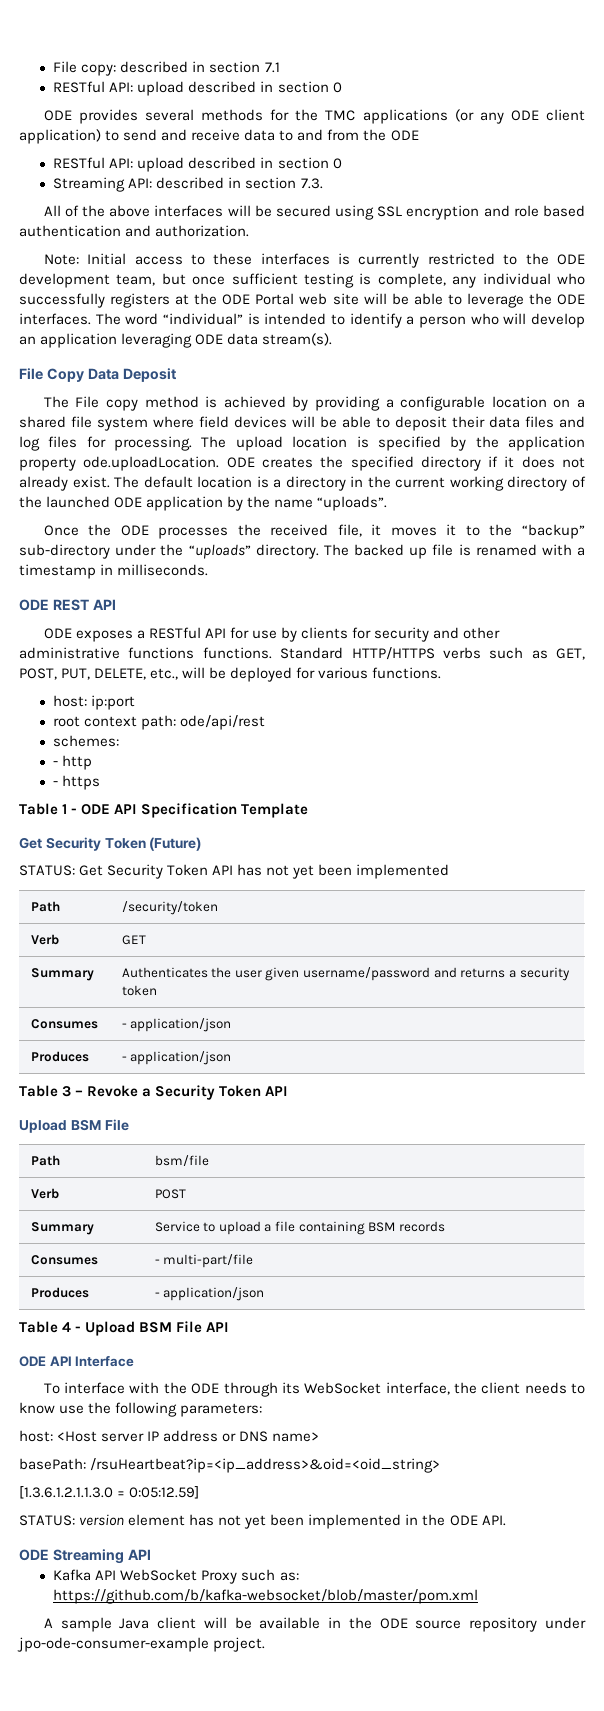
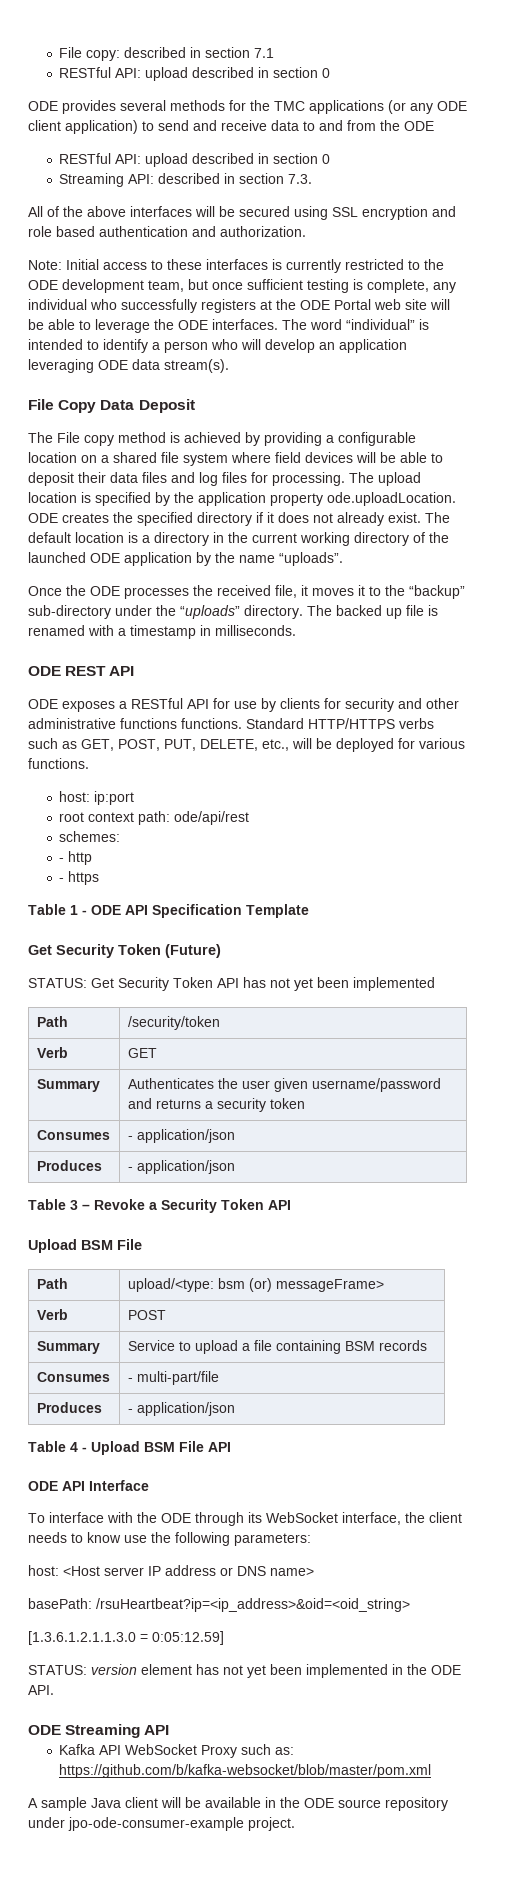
- Path | bsm/file
+ Path | upload/<type: bsm (or) messageFrame>

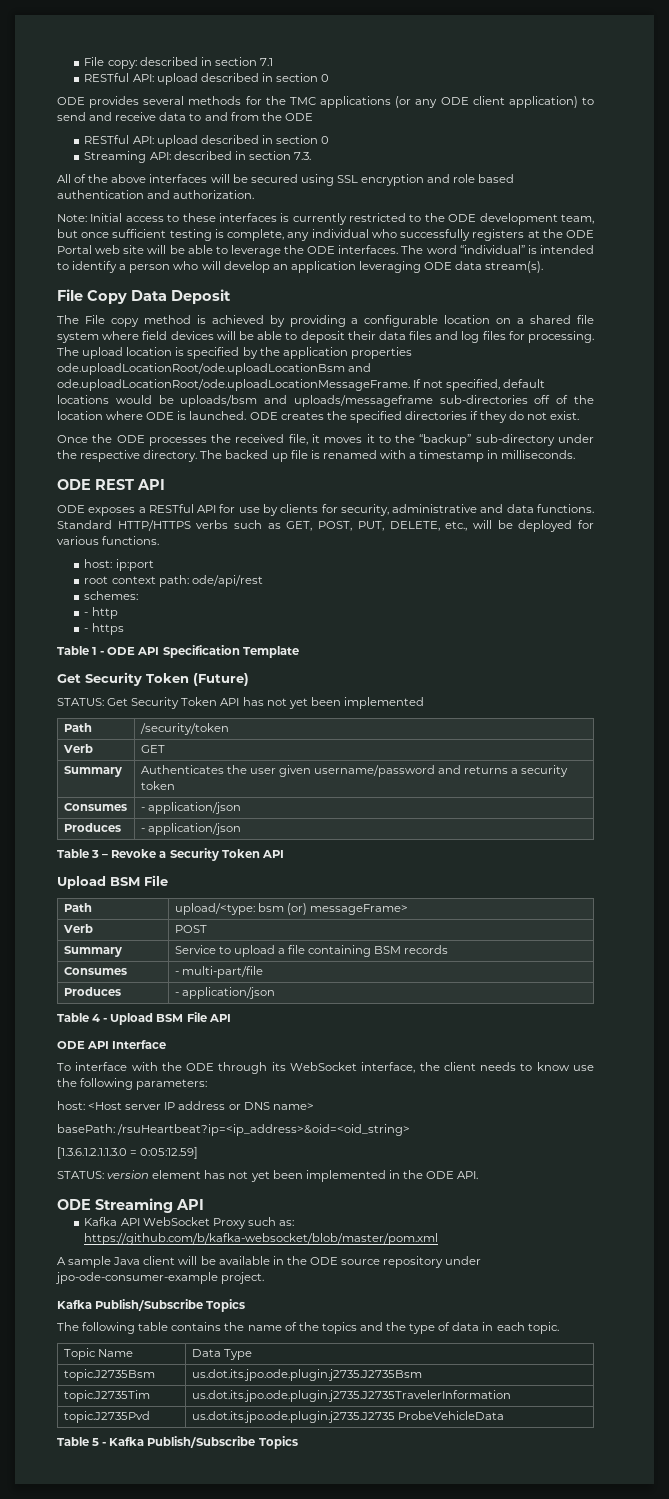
- The upload location is specified by the application property ode.uploadLocation. ODE creates the specified directory if it does not already exist. The default location is a directory in the current working directory of the launched ODE application by the name “uploads”.
+ The upload location is specified by the application properties ode.uploadLocationRoot/ode.uploadLocationBsm and ode.uploadLocationRoot/ode.uploadLocationMessageFrame. If not specified, default locations would be uploads/bsm and uploads/messageframe sub-directories off of the location where ODE is launched. ODE creates the specified directories if they do not exist.
- Once the ODE processes the received file, it moves it to the “backup” sub-directory under the “uploads” directory.
+ Once the ODE processes the received file, it moves it to the “backup” sub-directory under the respective directory.
- ODE exposes a RESTful API for use by clients for security and other administrative functions functions.
+ ODE exposes a RESTful API for use by clients for security, administrative and data functions.
  A sample Java client will be available in the ODE source repository under jpo-ode-consumer-example project.
+ Kafka Publish/Subscribe Topics
+ The following table contains the name of the topics and the type of data in each topic.
+ Topic Name | Data Type
+ topic.J2735Bsm | us.dot.its.jpo.ode.plugin.j2735.J2735Bsm
+ topic.J2735Tim | us.dot.its.jpo.ode.plugin.j2735.J2735TravelerInformation
+ topic.J2735Pvd | us.dot.its.jpo.ode.plugin.j2735.J2735 ProbeVehicleData
+ Table 5 - Kafka Publish/Subscribe Topics

